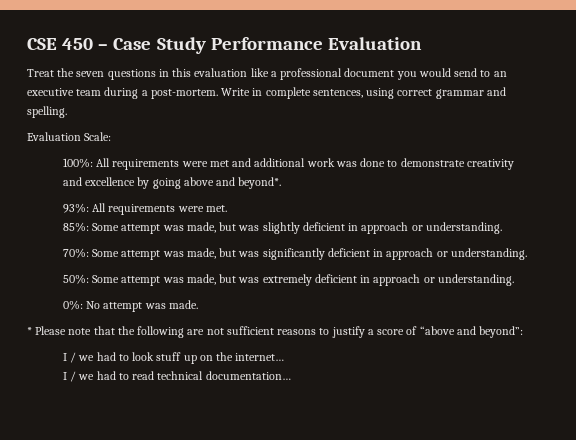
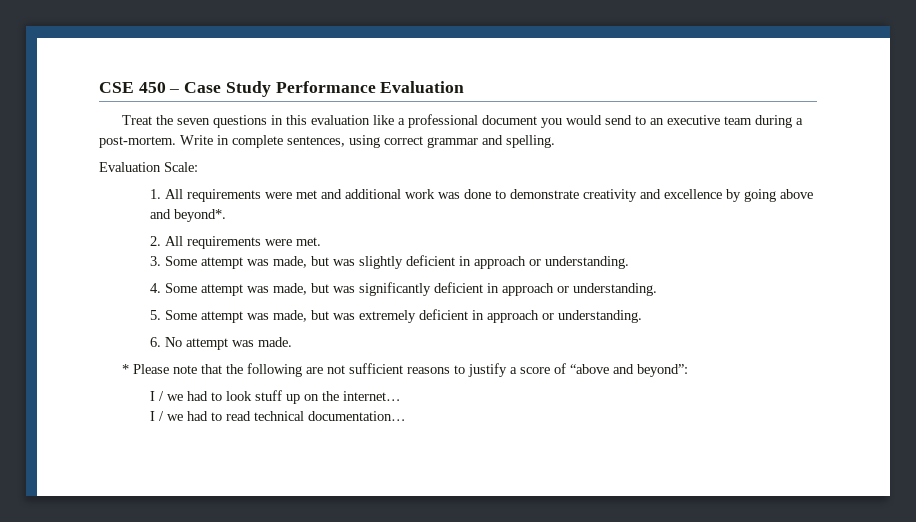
- 100%: All requirements were met and additional work was done to demonstrate creativity and excellence by going above and beyond*.
+ 1. All requirements were met and additional work was done to demonstrate creativity and excellence by going above and beyond*.
- 93%: All requirements were met.
+ 2. All requirements were met.
- 85%: Some attempt was made, but was slightly deficient in approach or understanding.
+ 3. Some attempt was made, but was slightly deficient in approach or understanding.
- 70%: Some attempt was made, but was significantly deficient in approach or understanding.
+ 4. Some attempt was made, but was significantly deficient in approach or understanding.
- 50%: Some attempt was made, but was extremely deficient in approach or understanding.
+ 5. Some attempt was made, but was extremely deficient in approach or understanding.
- 0%: No attempt was made.
+ 6. No attempt was made.

